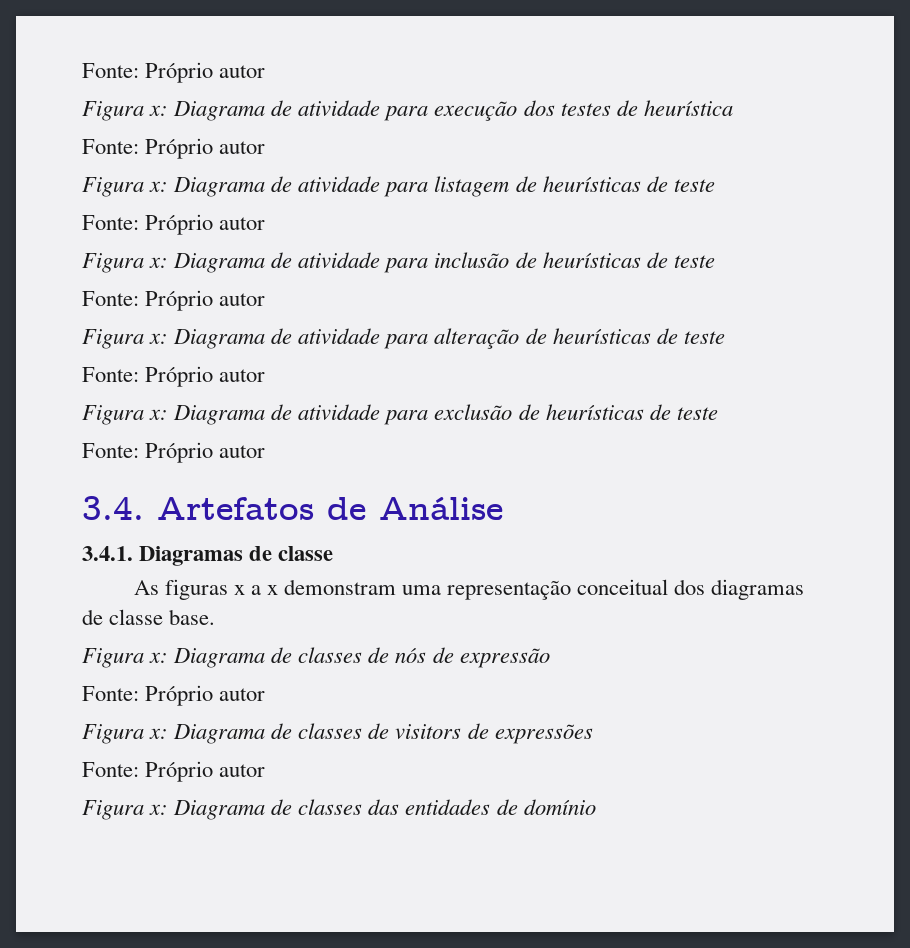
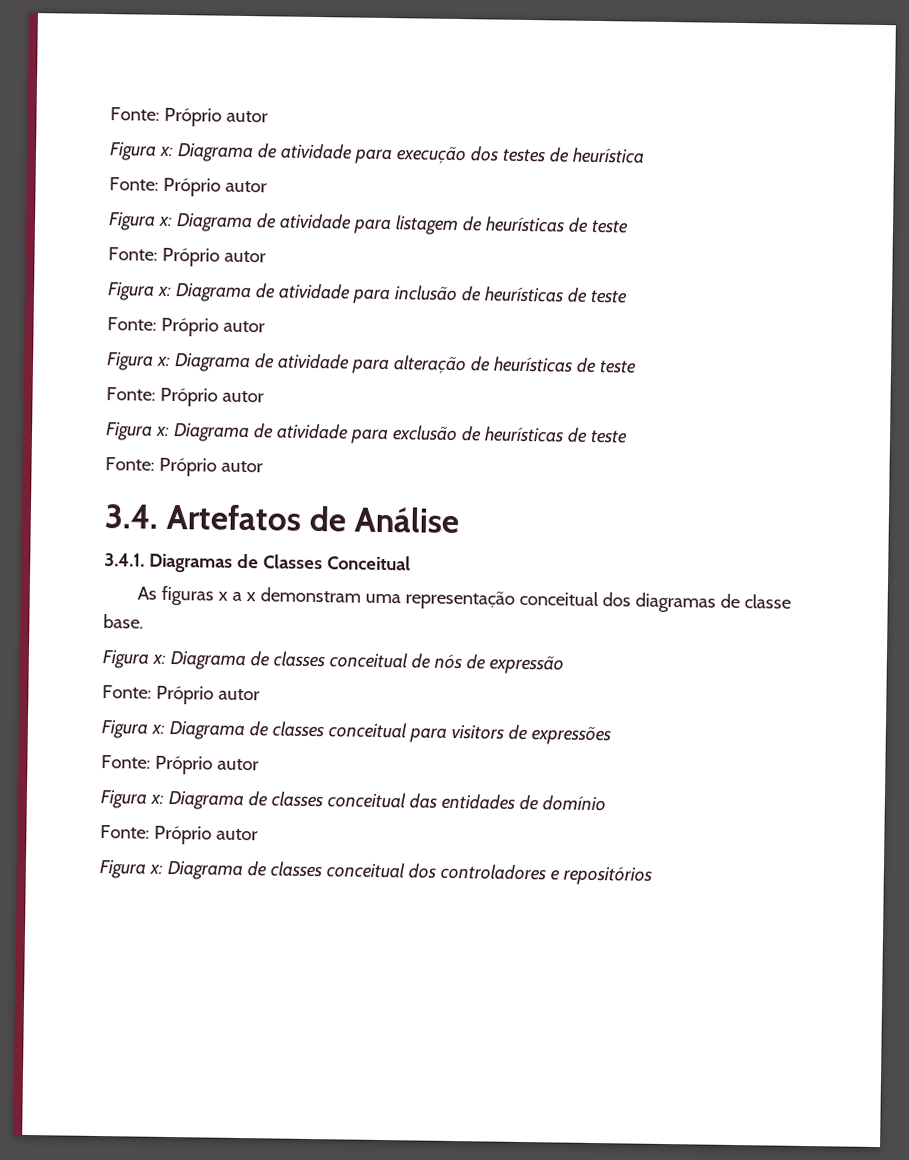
- 3.4.1. Diagramas de classe
+ 3.4.1. Diagramas de Classes Conceitual
- Figura x: Diagrama de classes de nós de expressão
+ Figura x: Diagrama de classes conceitual de nós de expressão
- Figura x: Diagrama de classes de visitors de expressões
+ Figura x: Diagrama de classes conceitual para visitors de expressões
- Figura x: Diagrama de classes das entidades de domínio
+ Figura x: Diagrama de classes conceitual das entidades de domínio
+ Fonte: Próprio autor
+ Figura x: Diagrama de classes conceitual dos controladores e repositórios

